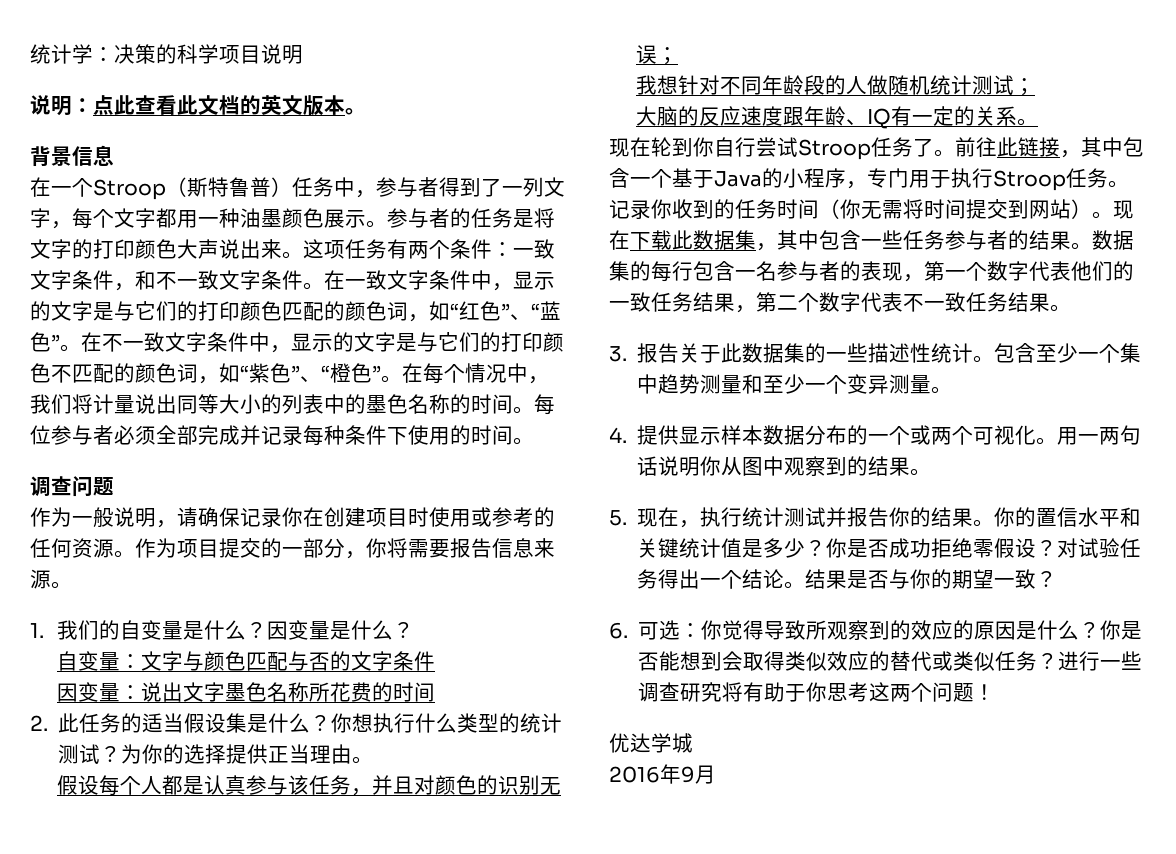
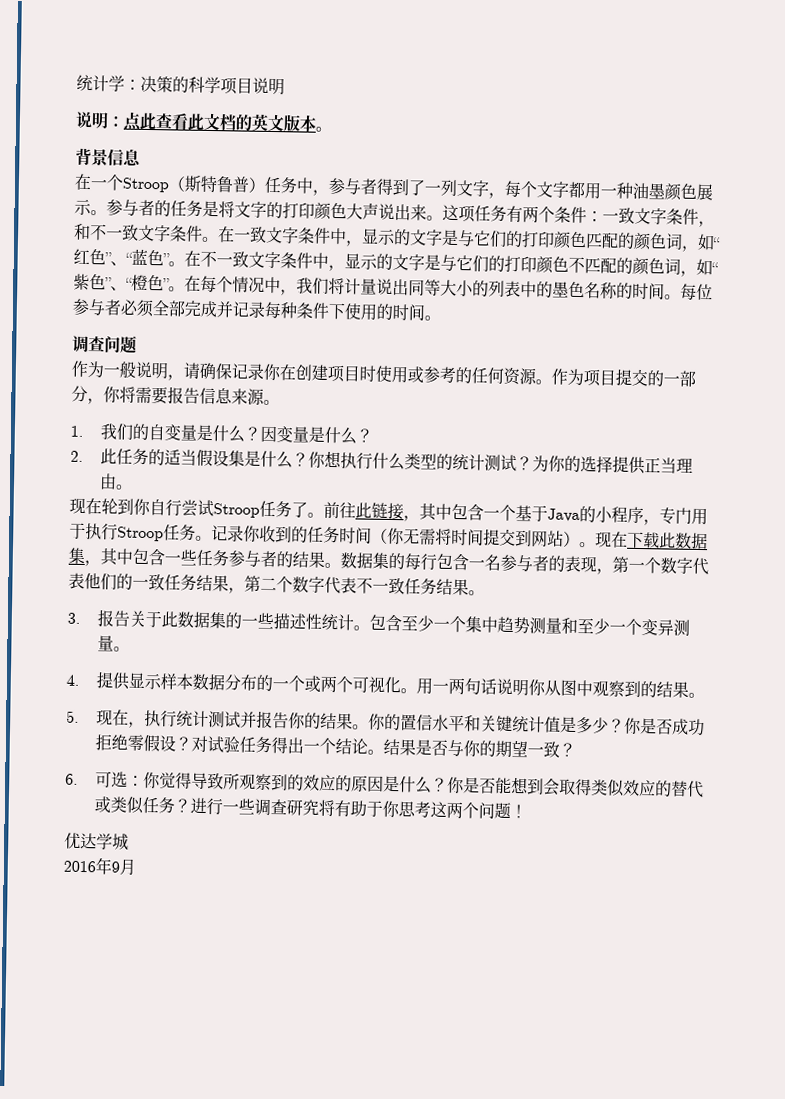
- 自变量：文字与颜色匹配与否的文字条件
- 因变量：说出文字墨色名称所花费的时间
- 假设每个人都是认真参与该任务，并且对颜色的识别无误；
- 我想针对不同年龄段的人做随机统计测试；
- 大脑的反应速度跟年龄、IQ有一定的关系。

